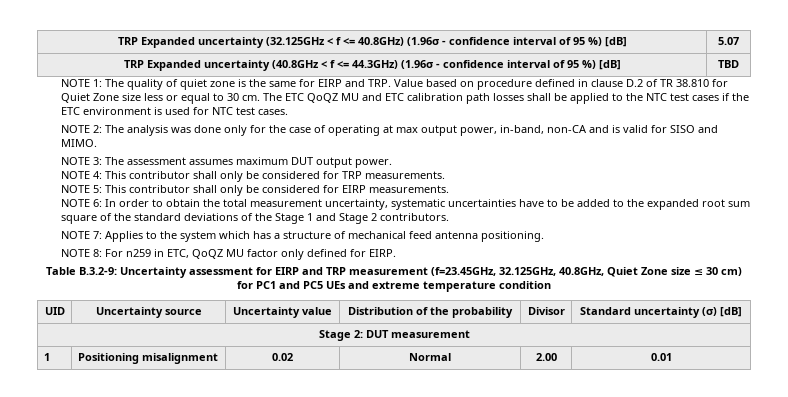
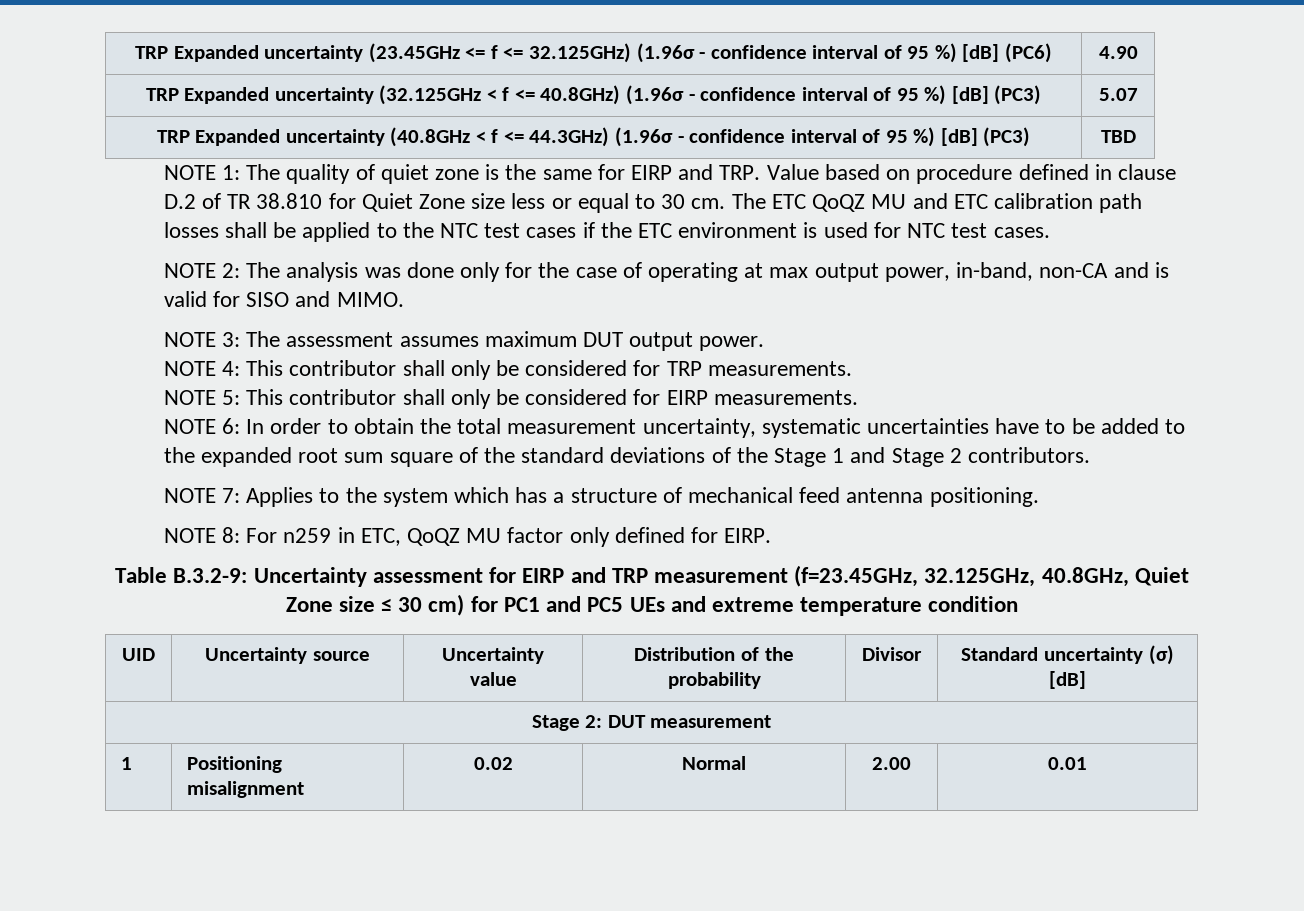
- TRP Expanded uncertainty (32.125GHz < f <= 40.8GHz) (1.96σ - confidence interval of 95 %) [dB] | 5.07
+ TRP Expanded uncertainty (23.45GHz <= f <= 32.125GHz) (1.96σ - confidence interval of 95 %) [dB] (PC6) | 4.90
+ TRP Expanded uncertainty (32.125GHz < f <= 40.8GHz) (1.96σ - confidence interval of 95 %) [dB] (PC3) | 5.07
- TRP Expanded uncertainty (40.8GHz < f <= 44.3GHz) (1.96σ - confidence interval of 95 %) [dB] | TBD
+ TRP Expanded uncertainty (40.8GHz < f <= 44.3GHz) (1.96σ - confidence interval of 95 %) [dB] (PC3) | TBD

